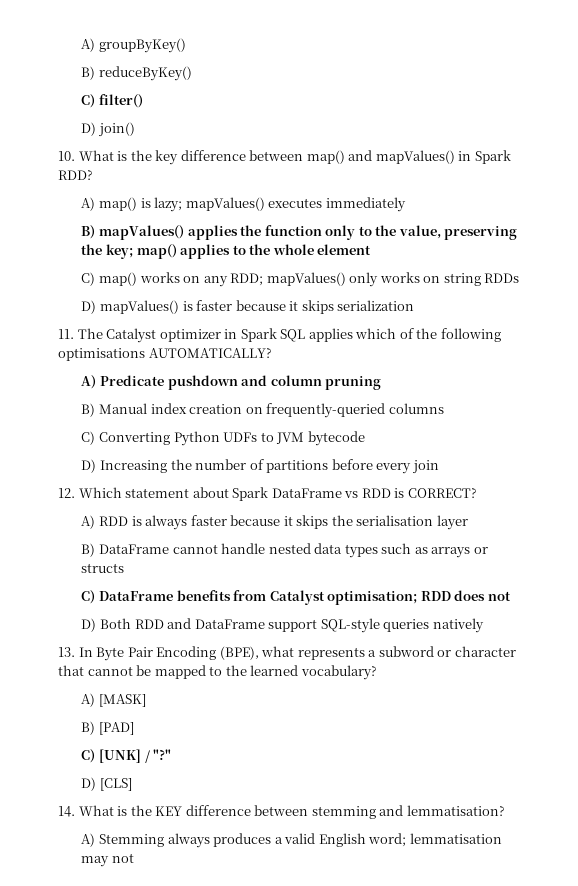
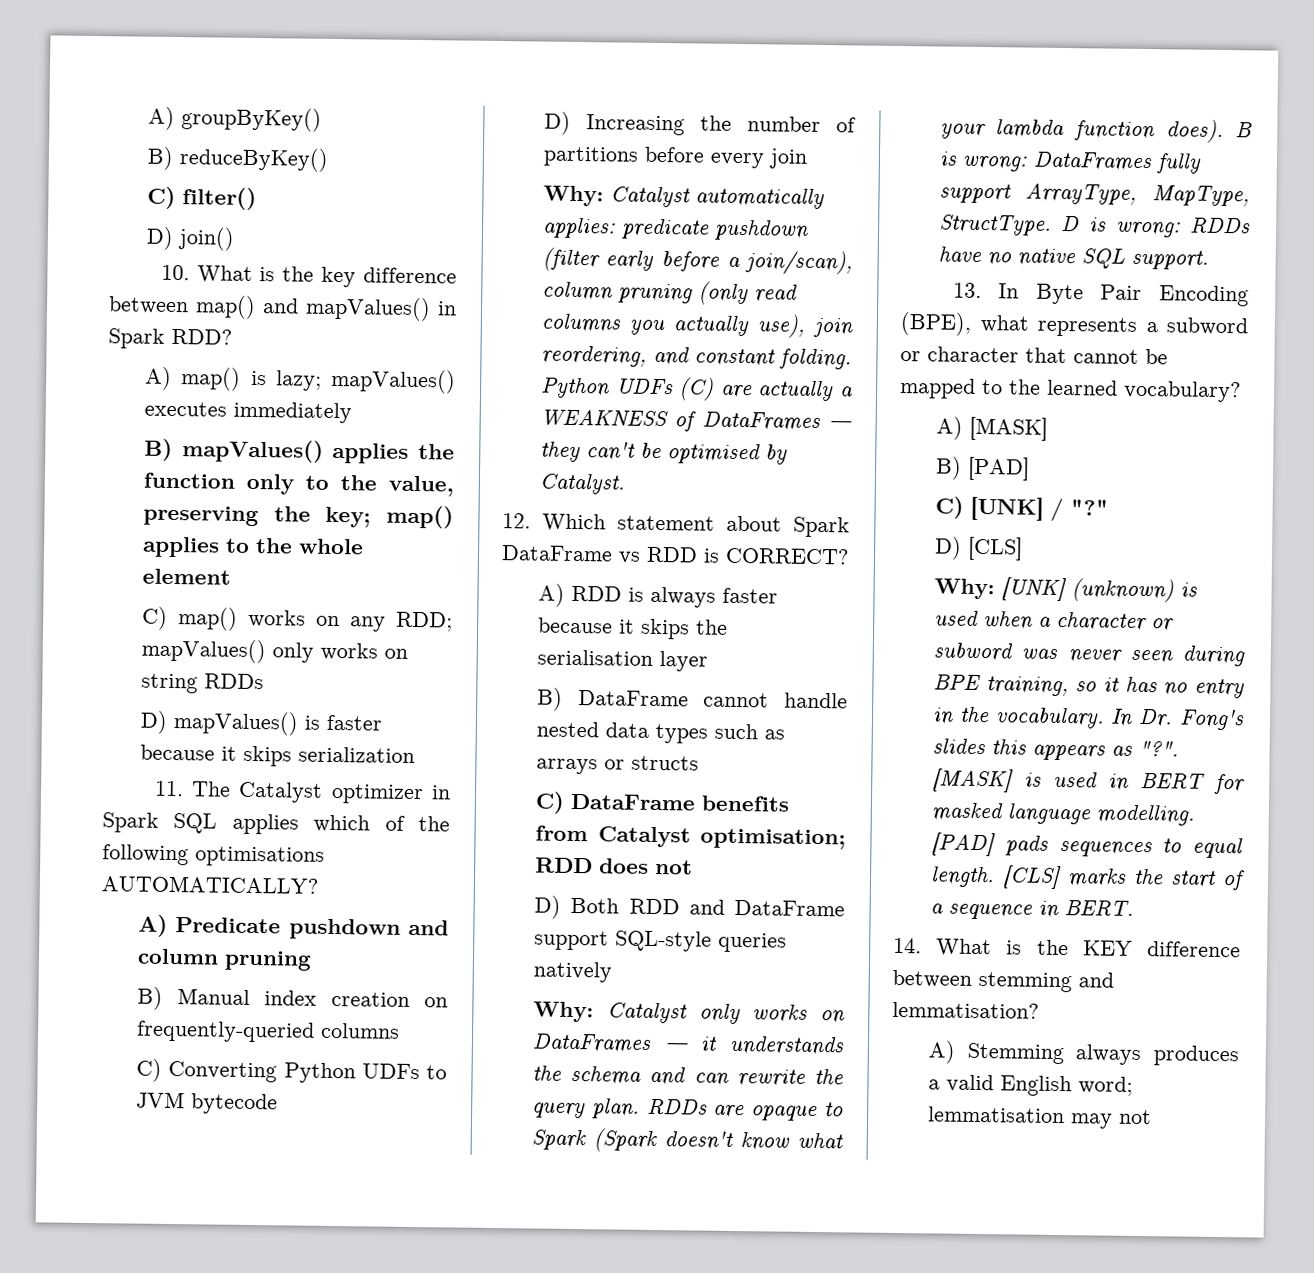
+ Why: Catalyst automatically applies: predicate pushdown (filter early before a join/scan), column pruning (only read columns you actually use), join reordering, and constant folding. Python UDFs (C) are actually a WEAKNESS of DataFrames — they can't be optimised by Catalyst.
+ Why: Catalyst only works on DataFrames — it understands the schema and can rewrite the query plan. RDDs are opaque to Spark (Spark doesn't know what your lambda function does). B is wrong: DataFrames fully support ArrayType, MapType, StructType. D is wrong: RDDs have no native SQL support.
+ Why: [UNK] (unknown) is used when a character or subword was never seen during BPE training, so it has no entry in the vocabulary. In Dr. Fong's slides this appears as "?". [MASK] is used in BERT for masked language modelling. [PAD] pads sequences to equal length. [CLS] marks the start of a sequence in BERT.

